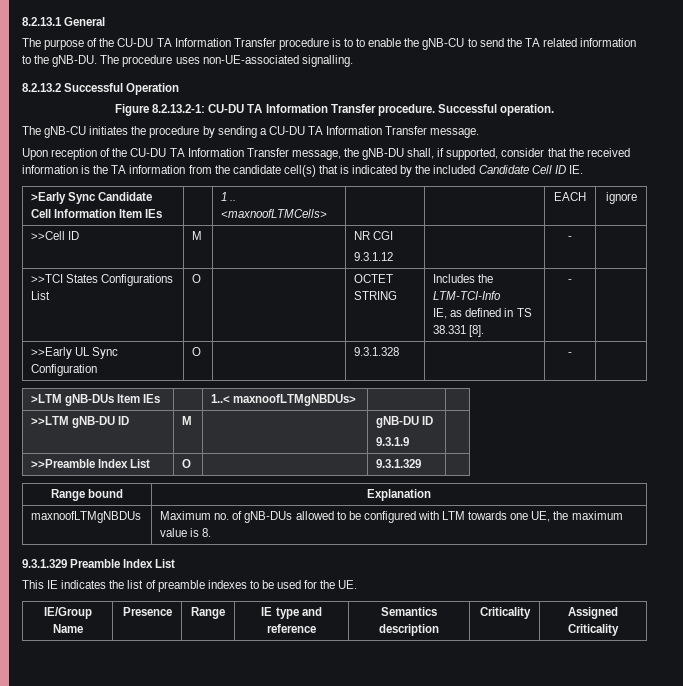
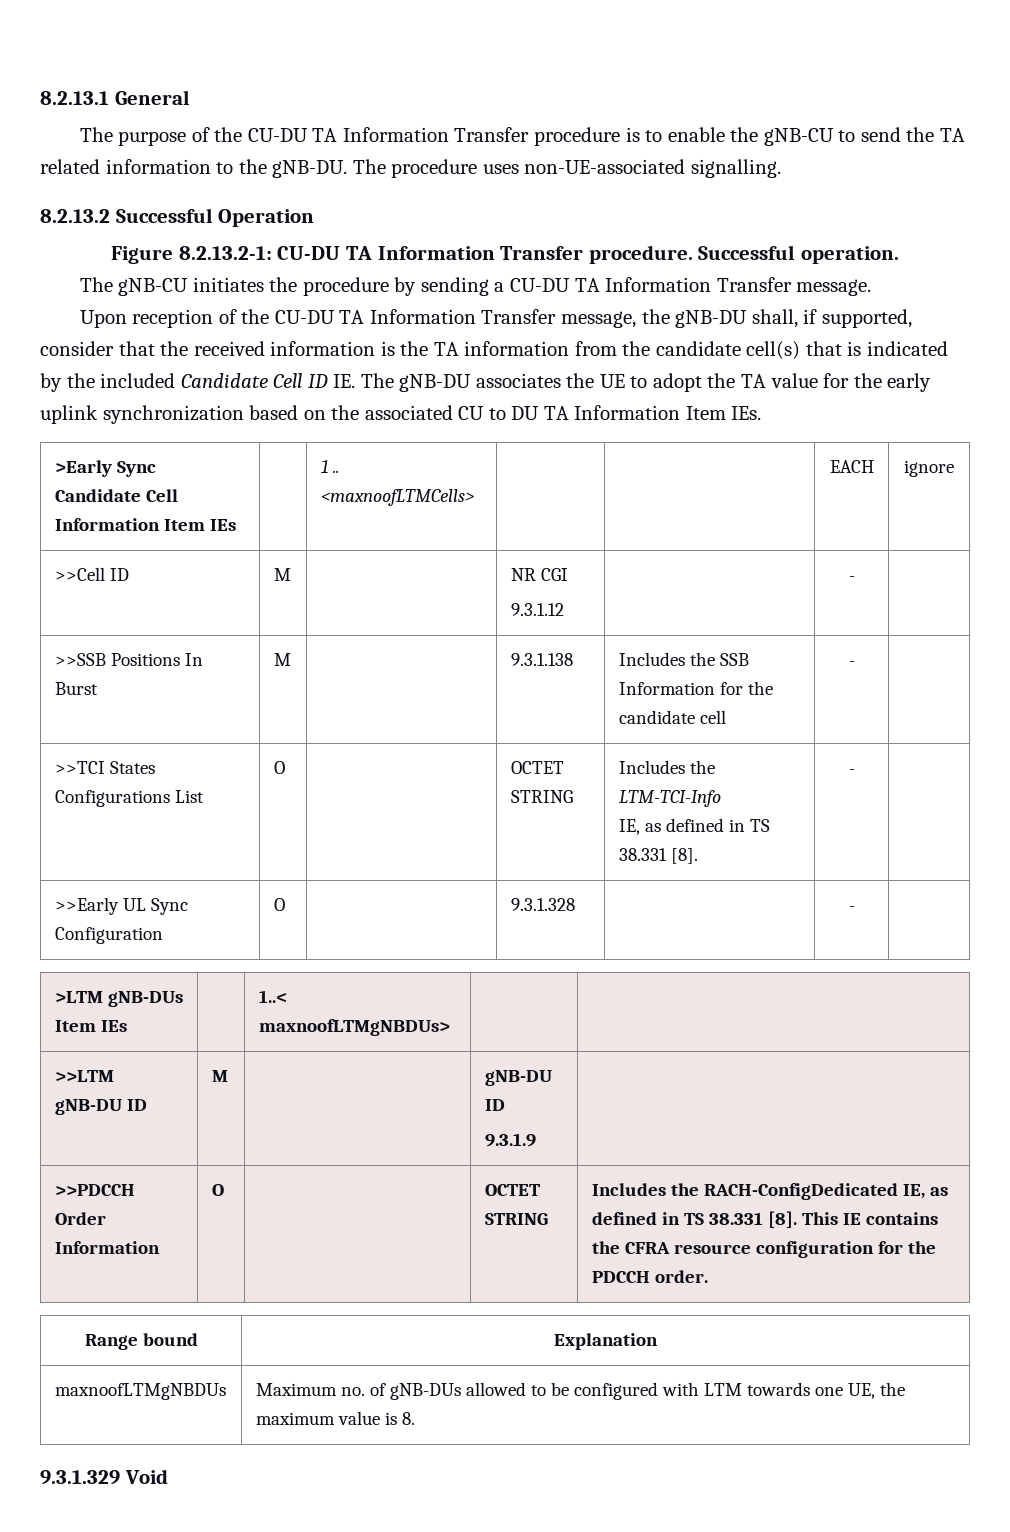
- The purpose of the CU-DU TA Information Transfer procedure is to to enable the gNB-CU to send the TA related information to the gNB-DU.
+ The purpose of the CU-DU TA Information Transfer procedure is to enable the gNB-CU to send the TA related information to the gNB-DU.
- Upon reception of the CU-DU TA Information Transfer message, the gNB-DU shall, if supported, consider that the received information is the TA information from the candidate cell(s) that is indicated by the included Candidate Cell ID IE.
+ Upon reception of the CU-DU TA Information Transfer message, the gNB-DU shall, if supported, consider that the received information is the TA information from the candidate cell(s) that is indicated by the included Candidate Cell ID IE. The gNB-DU associates the UE to adopt the TA value for the early uplink synchronization based on the associated CU to DU TA Information Item IEs.
+ >>SSB Positions In Burst | M | | 9.3.1.138 | Includes the SSB Information for the candidate cell | - |
- >>Preamble Index List | O | | 9.3.1.329 |
+ >>PDCCH Order Information | O | | OCTET STRING | Includes the RACH-ConfigDedicated IE, as defined in TS 38.331 [8]. This IE contains the CFRA resource configuration for the PDCCH order.
- 9.3.1.329 Preamble Index List
- This IE indicates the list of preamble indexes to be used for the UE.
- IE/Group Name | Presence | Range | IE type and reference | Semantics description | Criticality | Assigned Criticality
+ 9.3.1.329 Void

